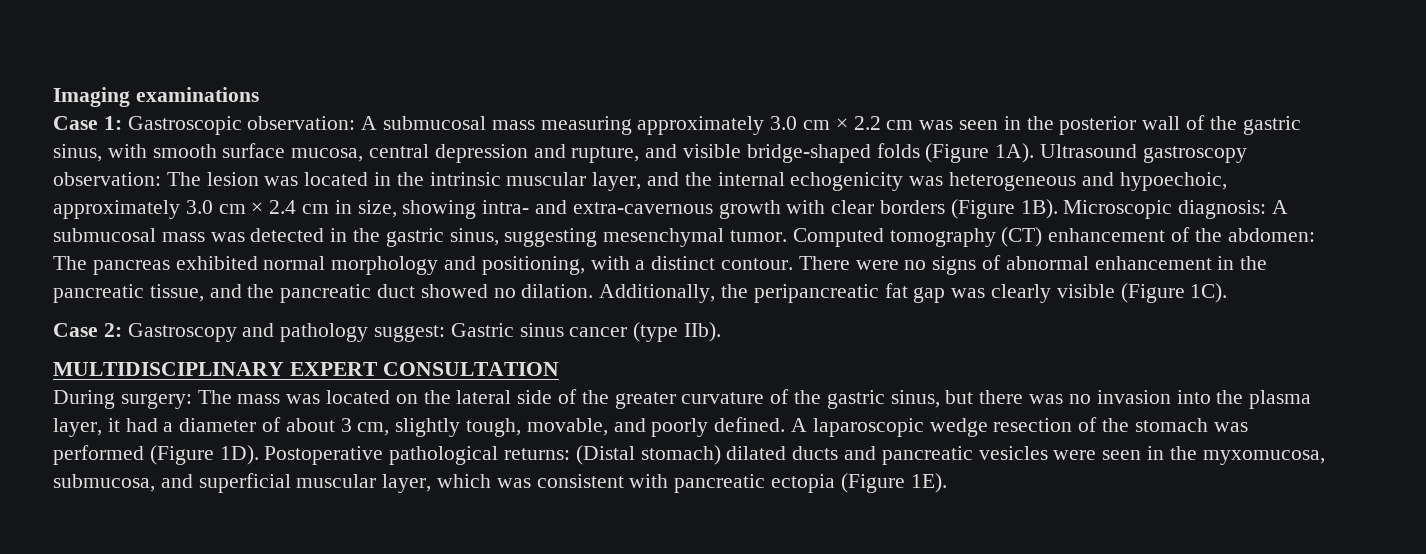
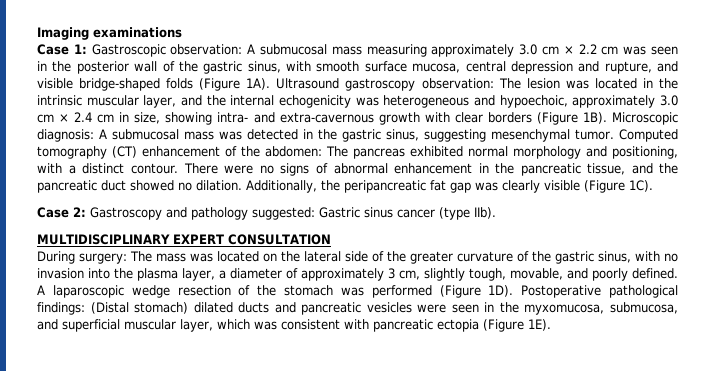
- Case 2: Gastroscopy and pathology suggest: Gastric sinus cancer (type IIb).
+ Case 2: Gastroscopy and pathology suggested: Gastric sinus cancer (type IIb).
- During surgery: The mass was located on the lateral side of the greater curvature of the gastric sinus, but there was no invasion into the plasma layer, it had a diameter of about 3 cm, slightly tough, movable, and poorly defined.
+ During surgery: The mass was located on the lateral side of the greater curvature of the gastric sinus, with no invasion into the plasma layer, a diameter of approximately 3 cm, slightly tough, movable, and poorly defined.
- Postoperative pathological returns: (Distal stomach) dilated ducts and pancreatic vesicles were seen in the myxomucosa, submucosa, and superficial muscular layer, which was consistent with pancreatic ectopia (Figure 1E).
+ Postoperative pathological findings: (Distal stomach) dilated ducts and pancreatic vesicles were seen in the myxomucosa, submucosa, and superficial muscular layer, which was consistent with pancreatic ectopia (Figure 1E).

